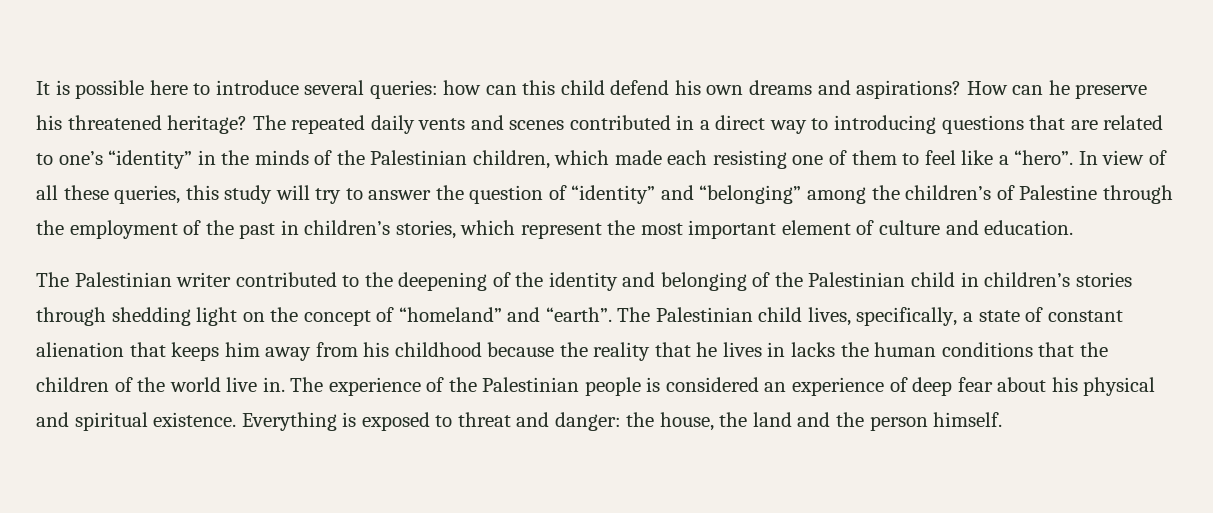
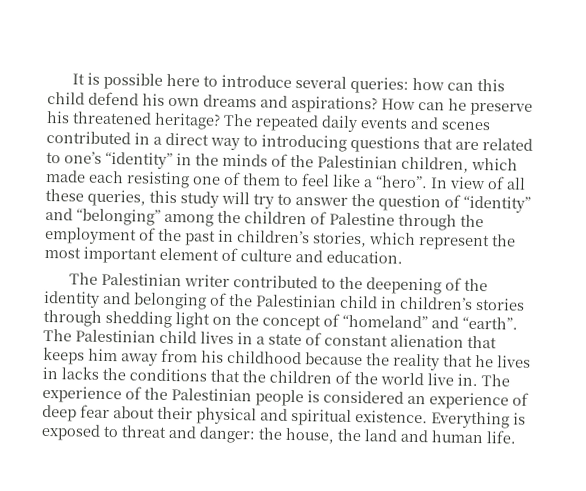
- The repeated daily vents and scenes contributed in a direct way to introducing questions that are related to one’s “identity” in the minds of the Palestinian children, which made each resisting one of them to feel like a “hero”.
+ The repeated daily events and scenes contributed in a direct way to introducing questions that are related to one’s “identity” in the minds of the Palestinian children, which made each resisting one of them to feel like a “hero”.
- In view of all these queries, this study will try to answer the question of “identity” and “belonging” among the children’s of Palestine through the employment of the past in children’s stories, which represent the most important element of culture and education.
+ In view of all these queries, this study will try to answer the question of “identity” and “belonging” among the children of Palestine through the employment of the past in children’s stories, which represent the most important element of culture and education.
- The Palestinian child lives, specifically, a state of constant alienation that keeps him away from his childhood because the reality that he lives in lacks the human conditions that the children of the world live in.
+ The Palestinian child lives in a state of constant alienation that keeps him away from his childhood because the reality that he lives in lacks the conditions that the children of the world live in.
- The experience of the Palestinian people is considered an experience of deep fear about his physical and spiritual existence.
+ The experience of the Palestinian people is considered an experience of deep fear about their physical and spiritual existence.
- Everything is exposed to threat and danger: the house, the land and the person himself.
+ Everything is exposed to threat and danger: the house, the land and human life.

